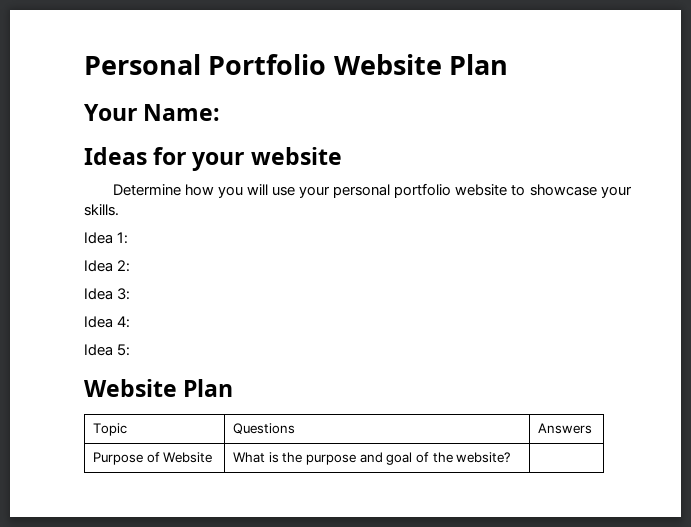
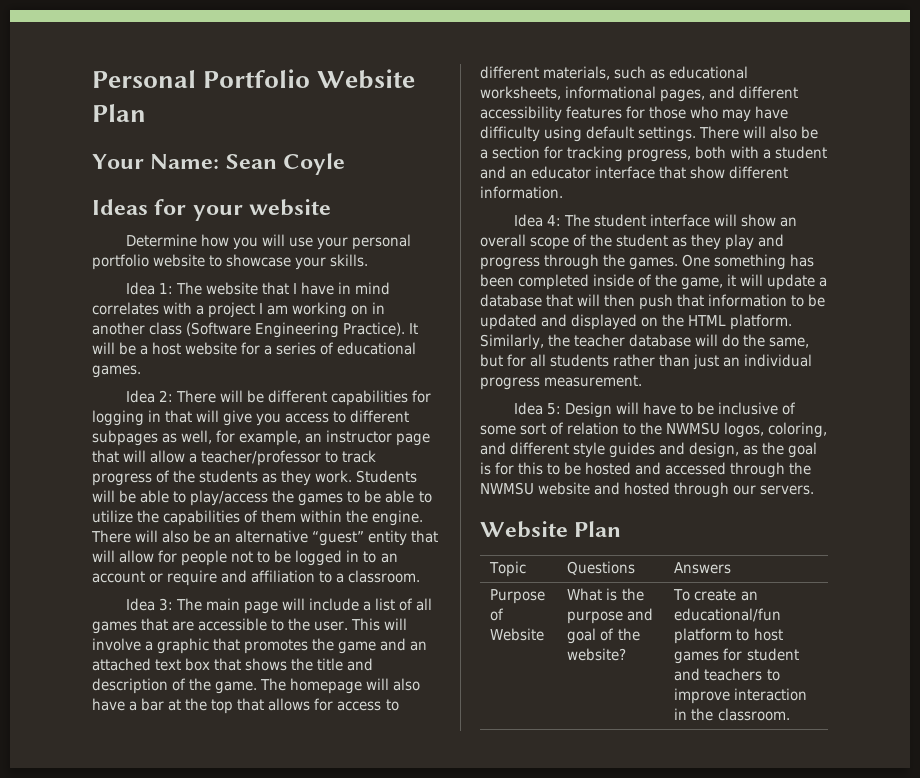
- Your Name:
+ Your Name: Sean Coyle
- Idea 1:
- Idea 2:
- Idea 3:
- Idea 4:
- Idea 5:
+ Idea 1: The website that I have in mind correlates with a project I am working on in another class (Software Engineering Practice). It will be a host website for a series of educational games.
+ Idea 2: There will be different capabilities for logging in that will give you access to different subpages as well, for example, an instructor page that will allow a teacher/professor to track progress of the students as they work. Students will be able to play/access the games to be able to utilize the capabilities of them within the engine. There will also be an alternative “guest” entity that will allow for people not to be logged in to an account or require and affiliation to a classroom.
+ Idea 3: The main page will include a list of all games that are accessible to the user. This will involve a graphic that promotes the game and an attached text box that shows the title and description of the game. The homepage will also have a bar at the top that allows for access to different materials, such as educational worksheets, informational pages, and different accessibility features for those who may have difficulty using default settings. There will also be a section for tracking progress, both with a student and an educator interface that show different information.
+ Idea 4: The student interface will show an overall scope of the student as they play and progress through the games. One something has been completed inside of the game, it will update a database that will then push that information to be updated and displayed on the HTML platform. Similarly, the teacher database will do the same, but for all students rather than just an individual progress measurement.
+ Idea 5: Design will have to be inclusive of some sort of relation to the NWMSU logos, coloring, and different style guides and design, as the goal is for this to be hosted and accessed through the NWMSU website and hosted through our servers.
- Purpose of Website | What is the purpose and goal of the website? |
+ Purpose of Website | What is the purpose and goal of the website? | To create an educational/fun platform to host games for student and teachers to improve interaction in the classroom.

